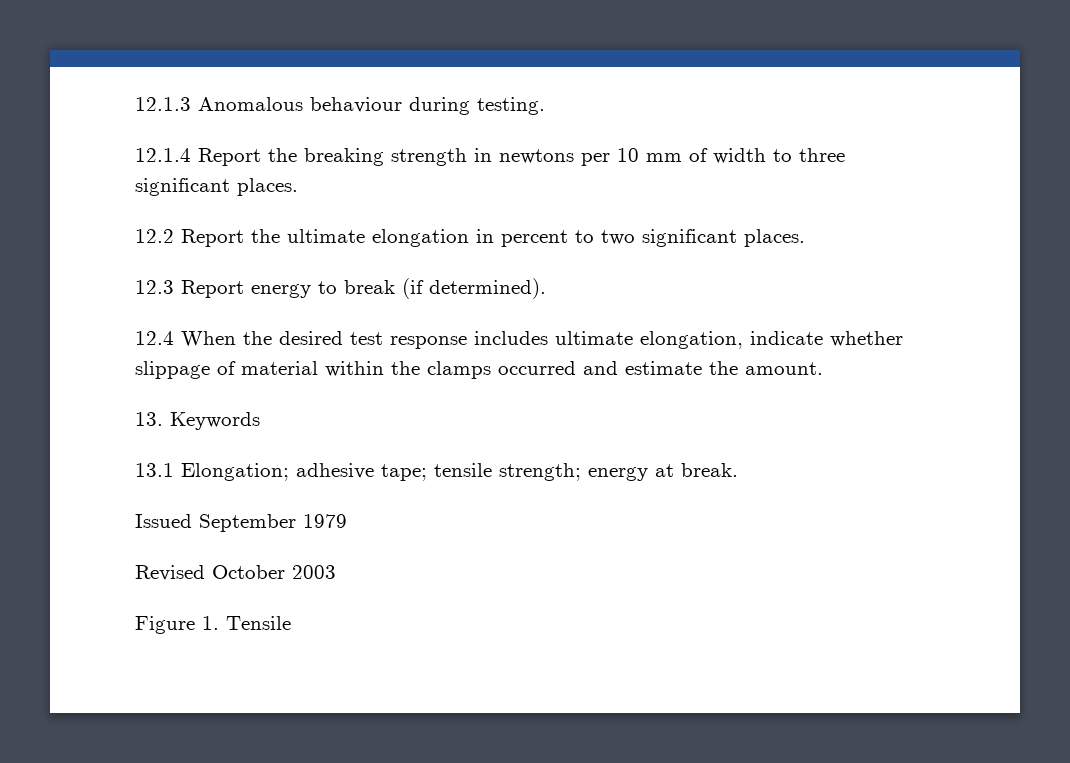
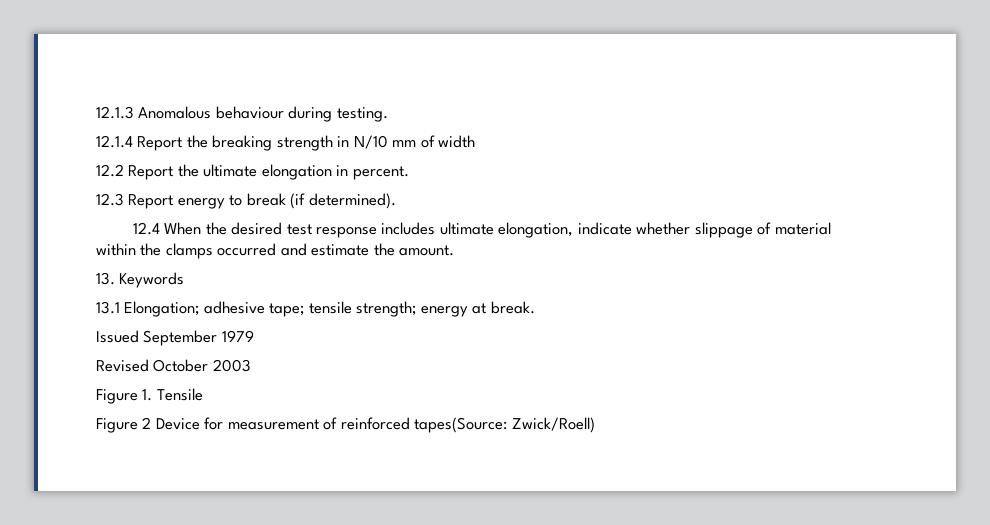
- 12.1.4 Report the breaking strength in newtons per 10 mm of width to three significant places.
+ 12.1.4 Report the breaking strength in N/10 mm of width
- 12.2 Report the ultimate elongation in percent to two significant places.
+ 12.2 Report the ultimate elongation in percent.
+ Figure 2 Device for measurement of reinforced tapes(Source: Zwick/Roell)

